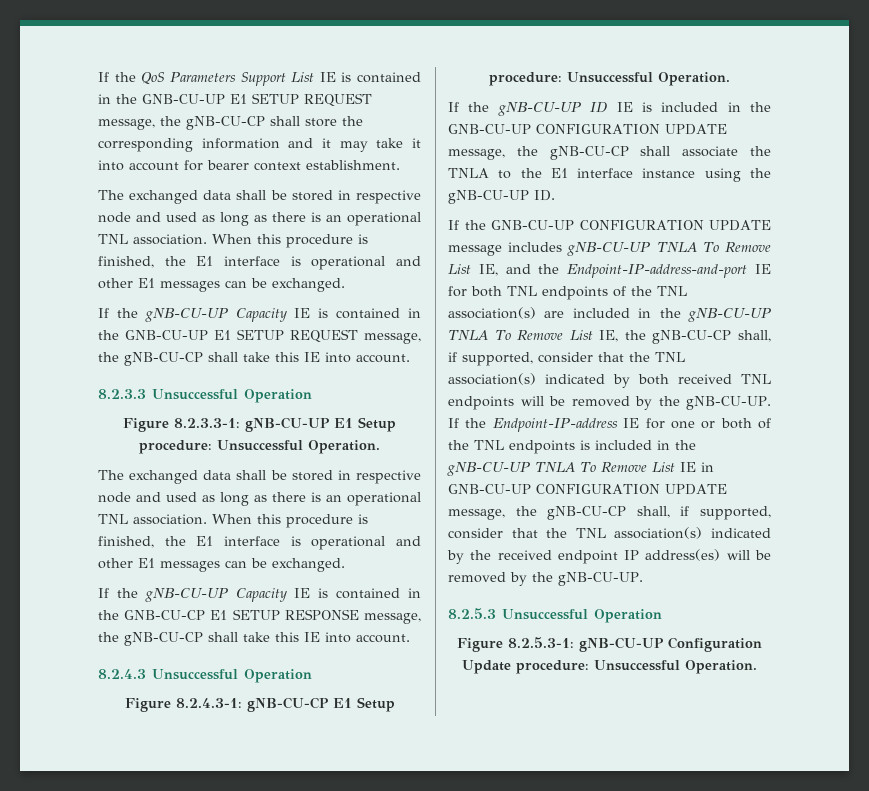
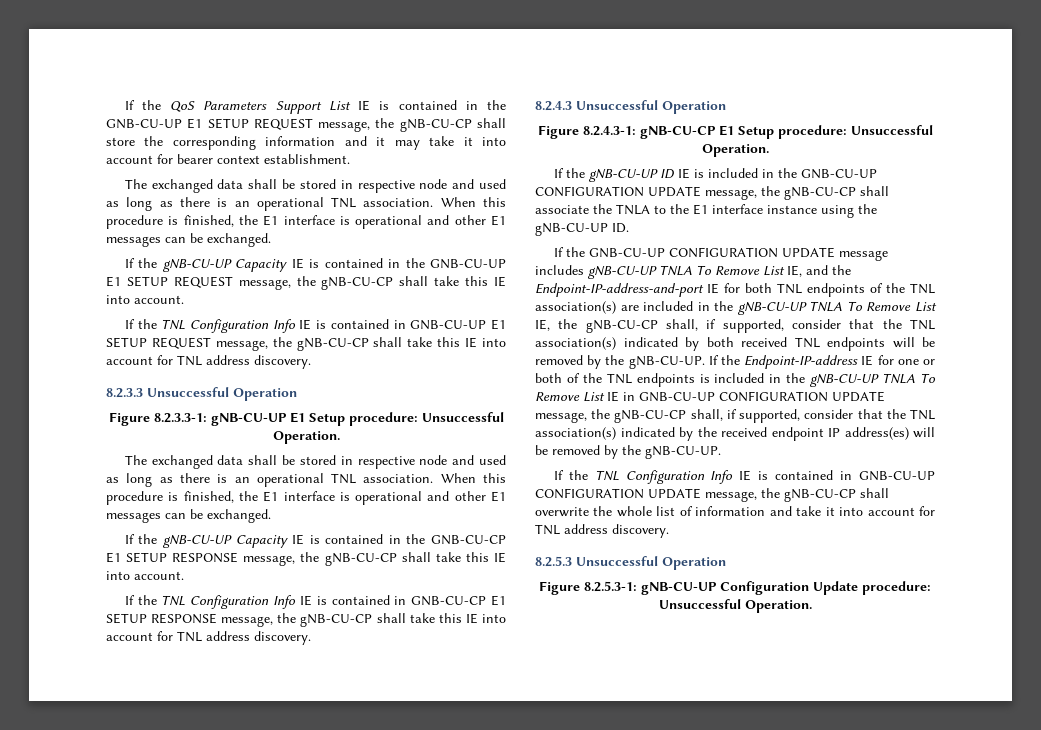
+ If the TNL Configuration Info IE is contained in GNB-CU-UP E1 SETUP REQUEST message, the gNB-CU-CP shall take this IE into account for TNL address discovery.
+ If the TNL Configuration Info IE is contained in GNB-CU-CP E1 SETUP RESPONSE message, the gNB-CU-CP shall take this IE into account for TNL address discovery.
+ If the TNL Configuration Info IE is contained in GNB-CU-UP CONFIGURATION UPDATE message, the gNB-CU-CP shall overwrite the whole list of information and take it into account for TNL address discovery.

